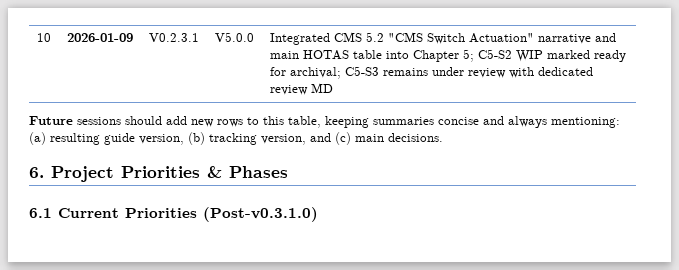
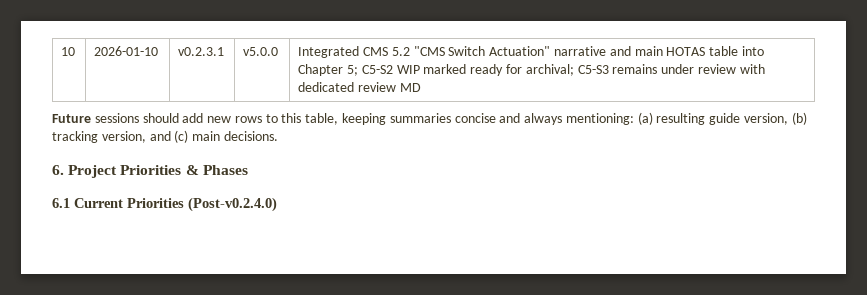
- 10 | 2026-01-09 | V0.2.3.1 | V5.0.0 | Integrated CMS 5.2 "CMS Switch Actuation" narrative and main HOTAS table into Chapter 5; C5-S2 WIP marked ready for archival; C5-S3 remains under review with dedicated review MD
+ 10 | 2026-01-10 | v0.2.3.1 | v5.0.0 | Integrated CMS 5.2 "CMS Switch Actuation" narrative and main HOTAS table into Chapter 5; C5-S2 WIP marked ready for archival; C5-S3 remains under review with dedicated review MD
- 6.1 Current Priorities (Post-v0.3.1.0)
+ 6.1 Current Priorities (Post-v0.2.4.0)

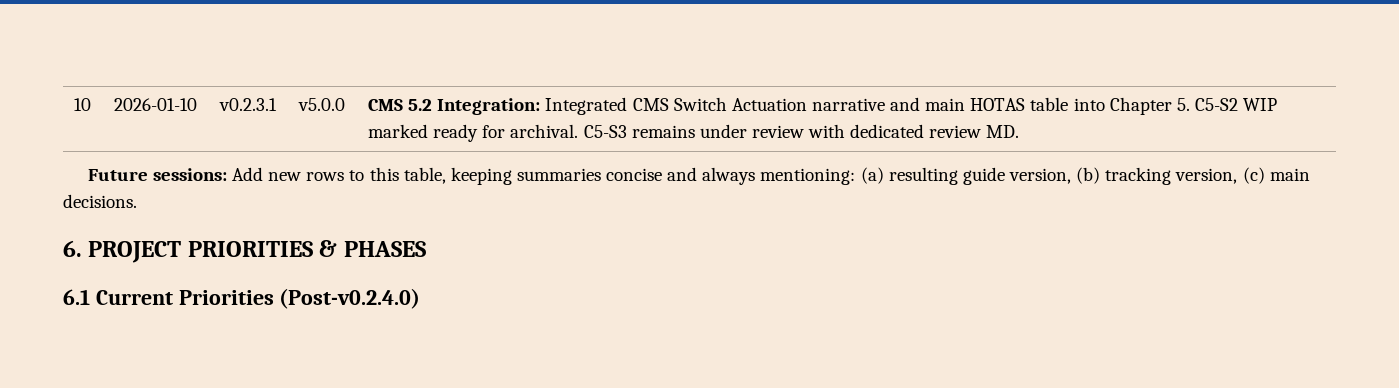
- 10 | 2026-01-10 | v0.2.3.1 | v5.0.0 | Integrated CMS 5.2 "CMS Switch Actuation" narrative and main HOTAS table into Chapter 5; C5-S2 WIP marked ready for archival; C5-S3 remains under review with dedicated review MD
+ 10 | 2026-01-10 | v0.2.3.1 | v5.0.0 | CMS 5.2 Integration: Integrated CMS Switch Actuation narrative and main HOTAS table into Chapter 5. C5-S2 WIP marked ready for archival. C5-S3 remains under review with dedicated review MD.
- Future sessions should add new rows to this table, keeping summaries concise and always mentioning: (a) resulting guide version, (b) tracking version, and (c) main decisions.
+ Future sessions: Add new rows to this table, keeping summaries concise and always mentioning: (a) resulting guide version, (b) tracking version, (c) main decisions.
- 6. Project Priorities & Phases
+ 6. PROJECT PRIORITIES & PHASES

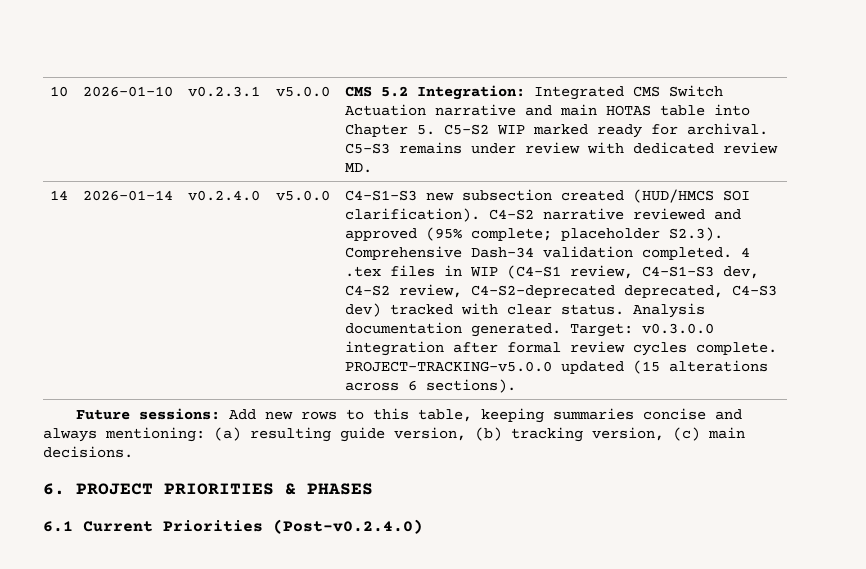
+ 14 | 2026-01-14 | v0.2.4.0 | v5.0.0 | C4-S1-S3 new subsection created (HUD/HMCS SOI clarification). C4-S2 narrative reviewed and approved (95% complete; placeholder S2.3). Comprehensive Dash-34 validation completed. 4 .tex files in WIP (C4-S1 review, C4-S1-S3 dev, C4-S2 review, C4-S2-deprecated deprecated, C4-S3 dev) tracked with clear status. Analysis documentation generated. Target: v0.3.0.0 integration after formal review cycles complete. PROJECT-TRACKING-v5.0.0 updated (15 alterations across 6 sections).

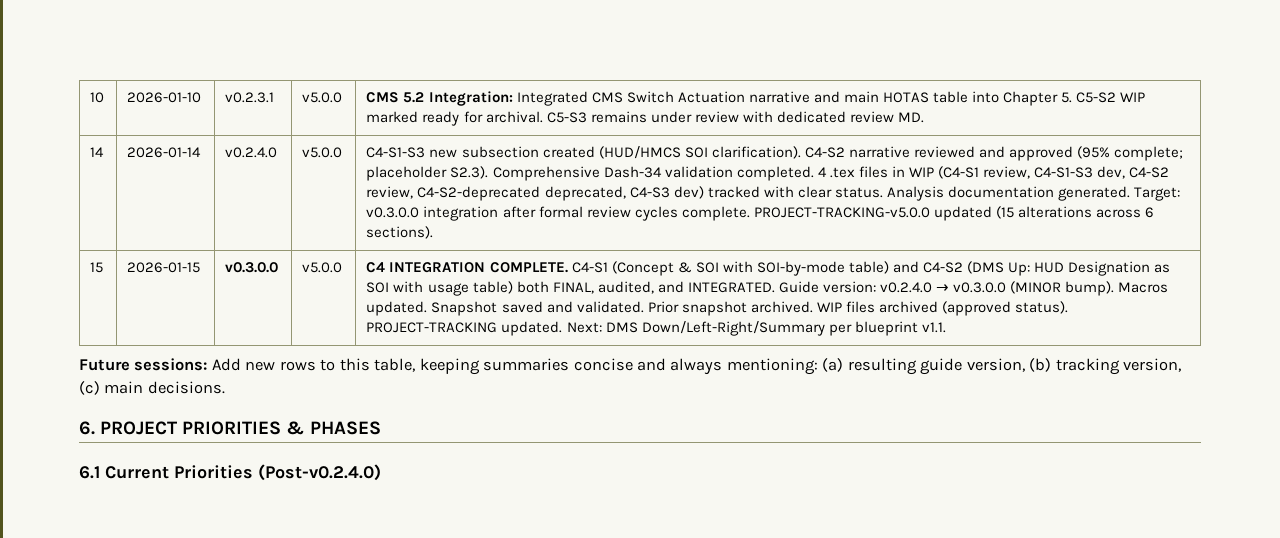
+ 15 | 2026-01-15 | v0.3.0.0 | v5.0.0 | C4 INTEGRATION COMPLETE. C4-S1 (Concept & SOI with SOI-by-mode table) and C4-S2 (DMS Up: HUD Designation as SOI with usage table) both FINAL, audited, and INTEGRATED. Guide version: v0.2.4.0 → v0.3.0.0 (MINOR bump). Macros updated. Snapshot saved and validated. Prior snapshot archived. WIP files archived (approved status). PROJECT-TRACKING updated. Next: DMS Down/Left-Right/Summary per blueprint v1.1.

